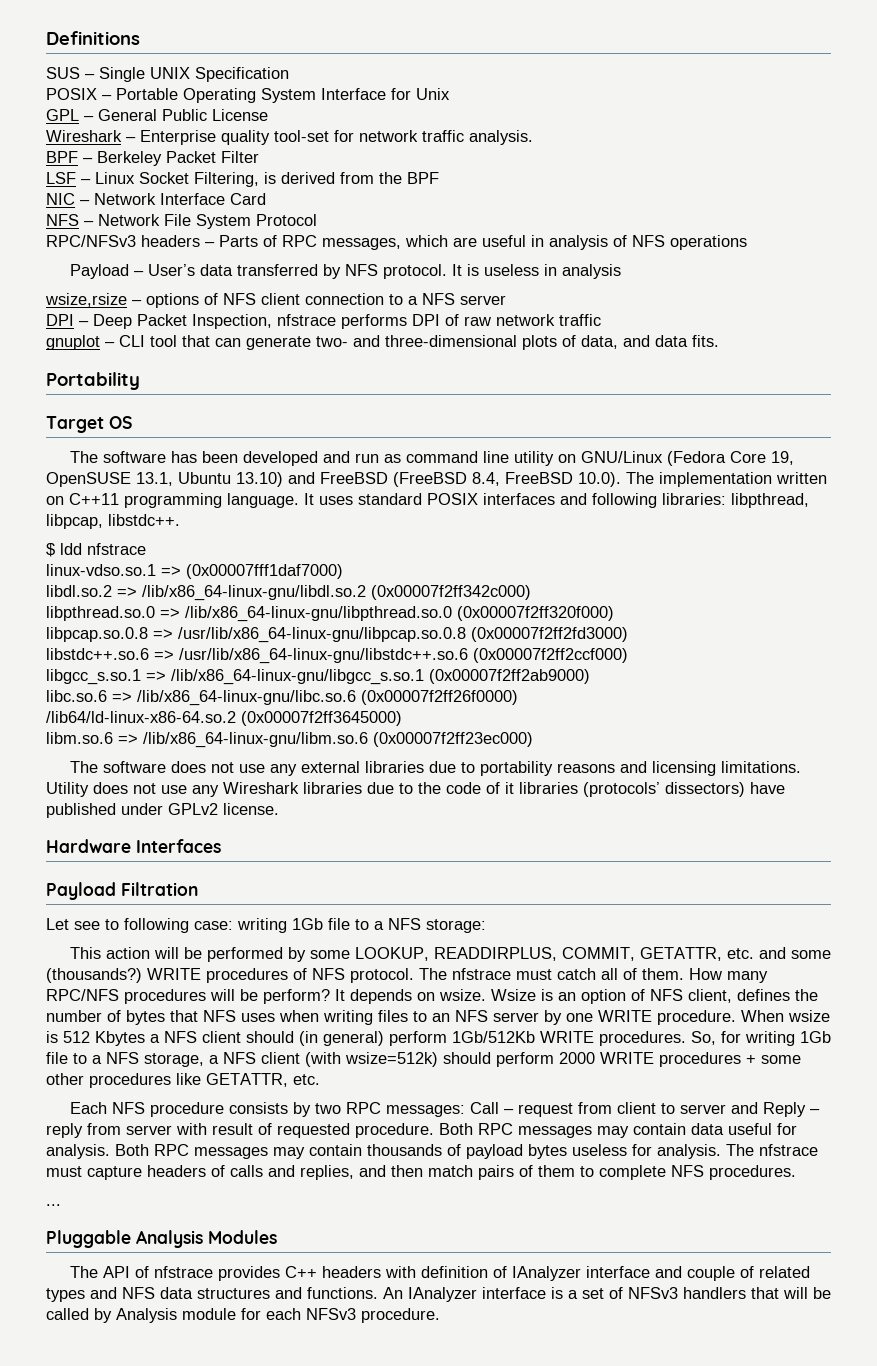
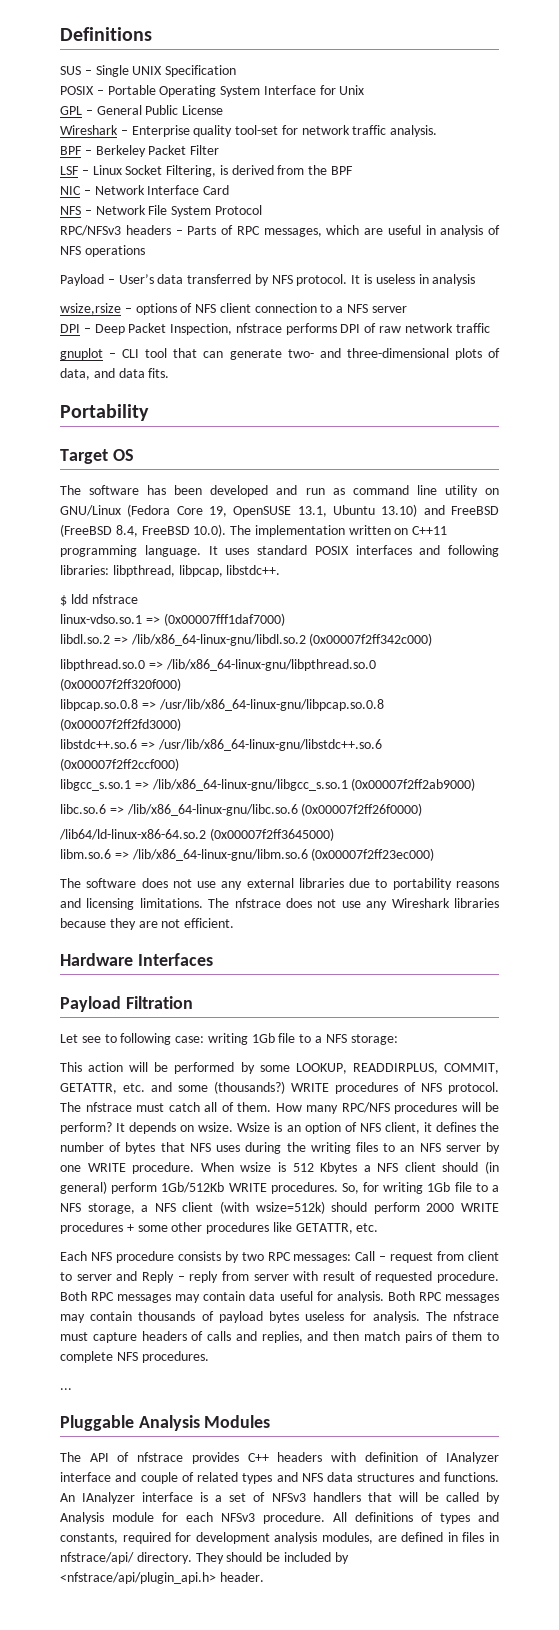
- Utility does not use any Wireshark libraries due to the code of it libraries (protocols’ dissectors) have published under GPLv2 license.
+ The nfstrace does not use any Wireshark libraries because they are not efficient.
- Wsize is an option of NFS client, defines the number of bytes that NFS uses when writing files to an NFS server by one WRITE procedure.
+ Wsize is an option of NFS client, it defines the number of bytes that NFS uses during the writing files to an NFS server by one WRITE procedure.
+ All definitions of types and constants, required for development analysis modules, are defined in files in nfstrace/api/ directory. They should be included by <nfstrace/api/plugin_api.h> header.

